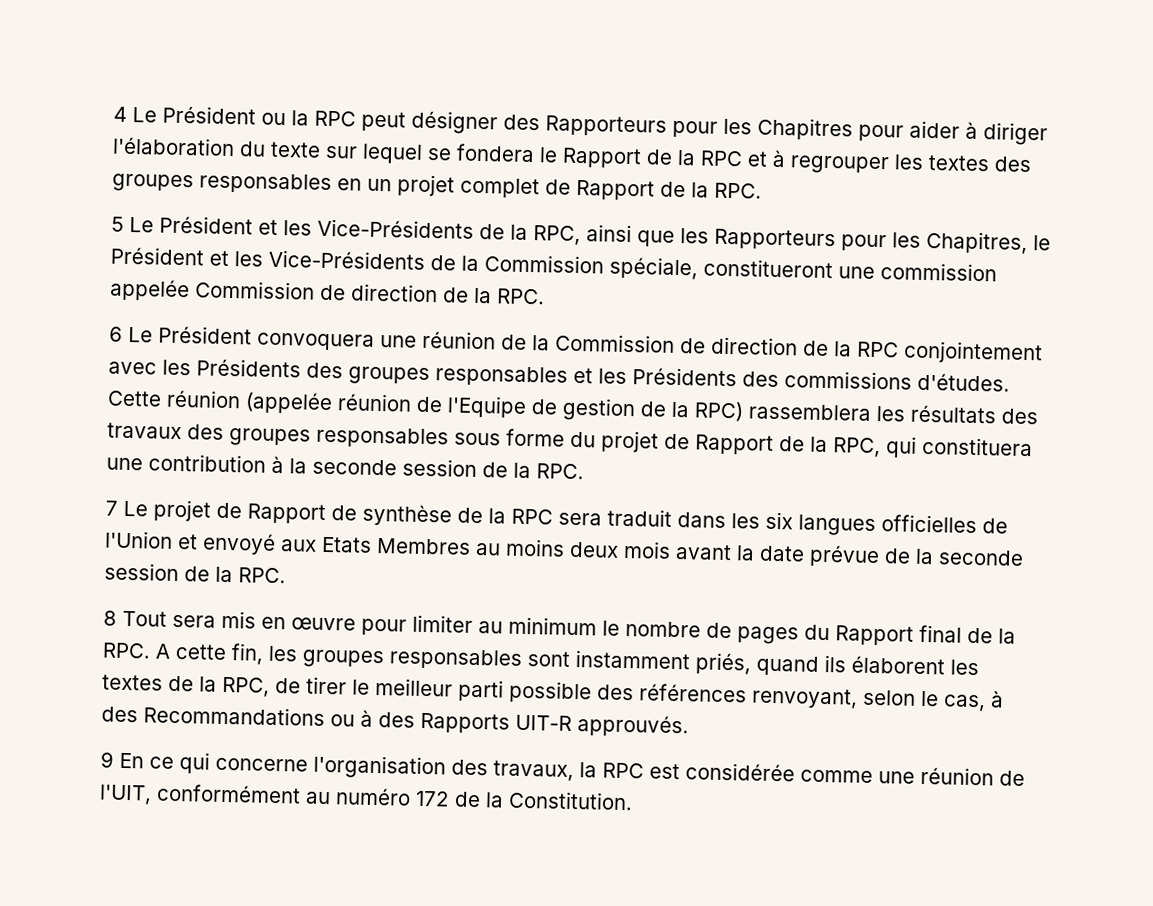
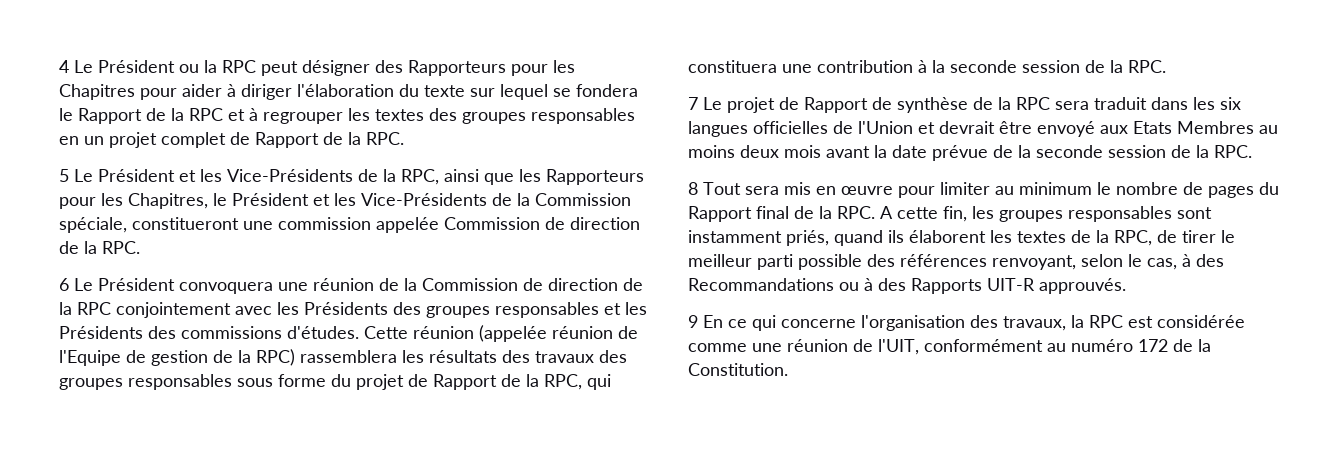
- 7 Le projet de Rapport de synthèse de la RPC sera traduit dans les six langues officielles de l'Union et envoyé aux Etats Membres au moins deux mois avant la date prévue de la seconde session de la RPC.
+ 7 Le projet de Rapport de synthèse de la RPC sera traduit dans les six langues officielles de l'Union et devrait être envoyé aux Etats Membres au moins deux mois avant la date prévue de la seconde session de la RPC.

